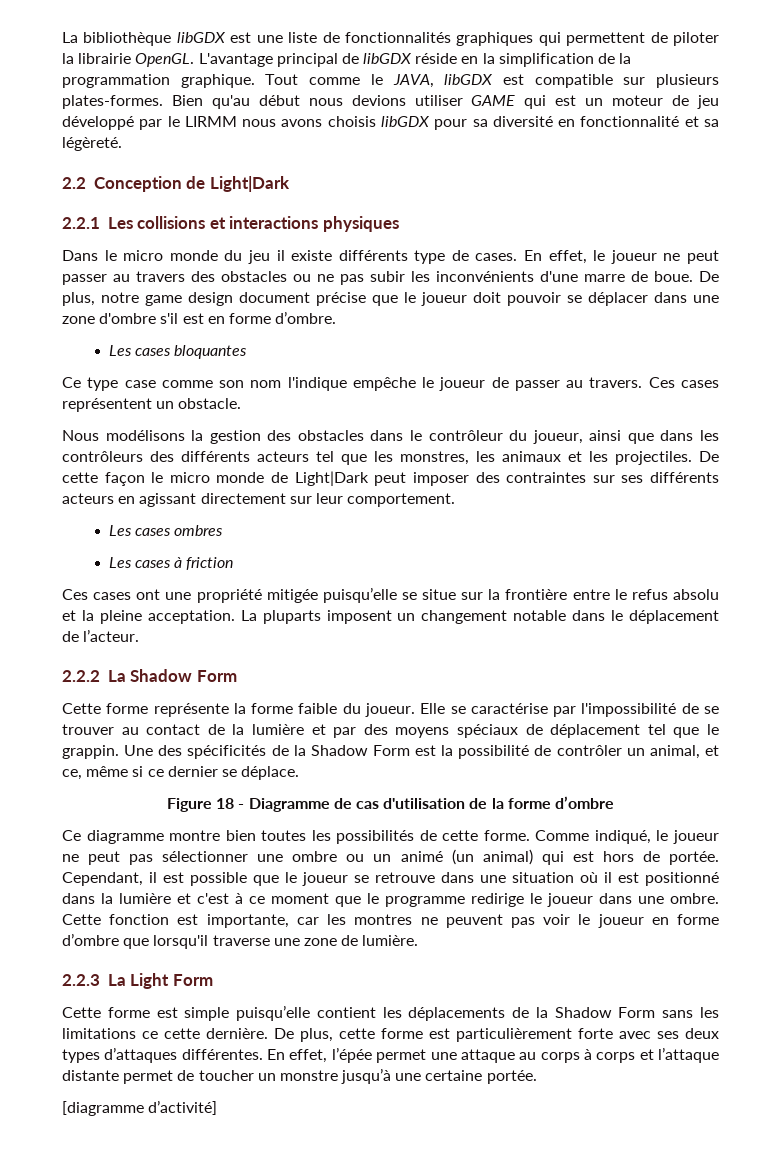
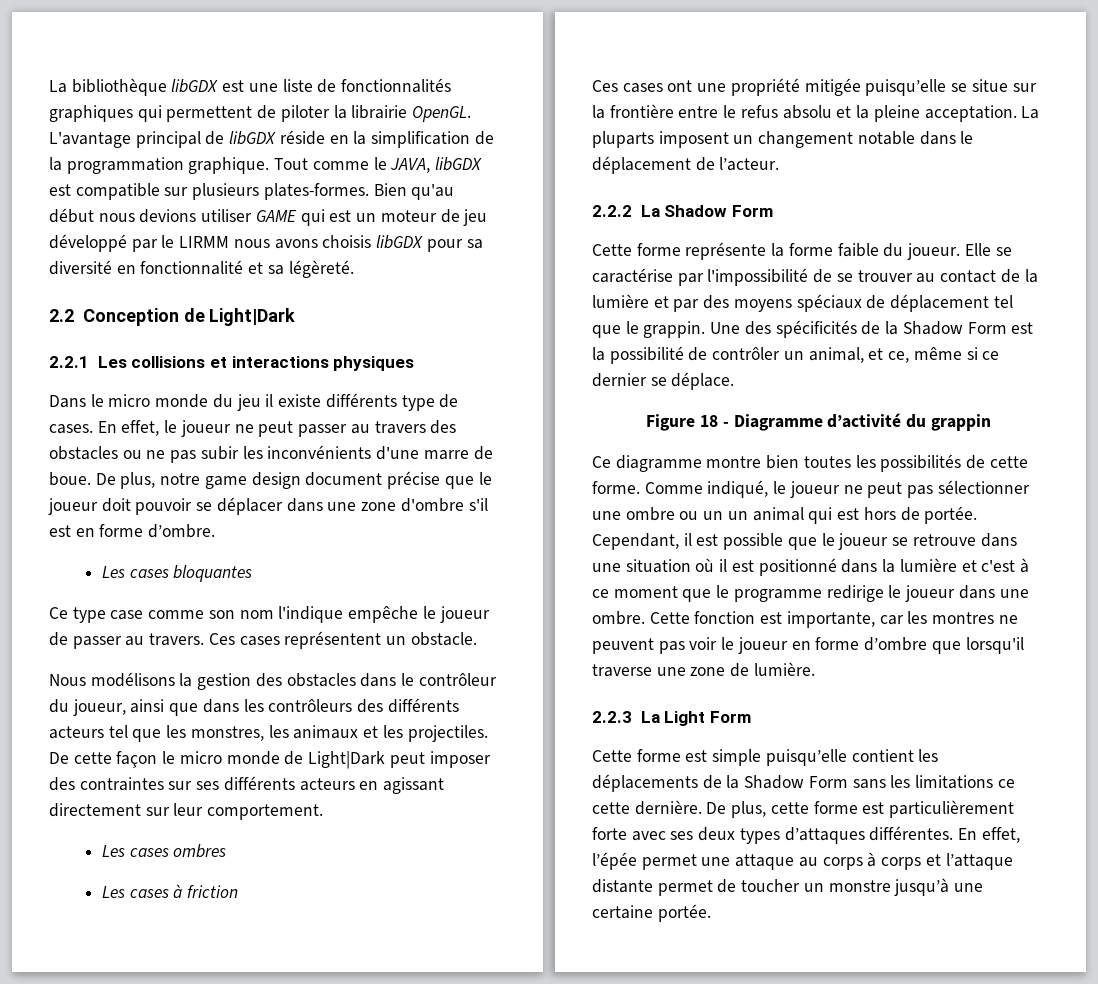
- Figure 18 - Diagramme de cas d'utilisation de la forme d’ombre
+ Figure 18 - Diagramme d’activité du grappin
- Comme indiqué, le joueur ne peut pas sélectionner une ombre ou un animé (un animal) qui est hors de portée.
+ Comme indiqué, le joueur ne peut pas sélectionner une ombre ou un un animal qui est hors de portée.
- [diagramme d’activité]

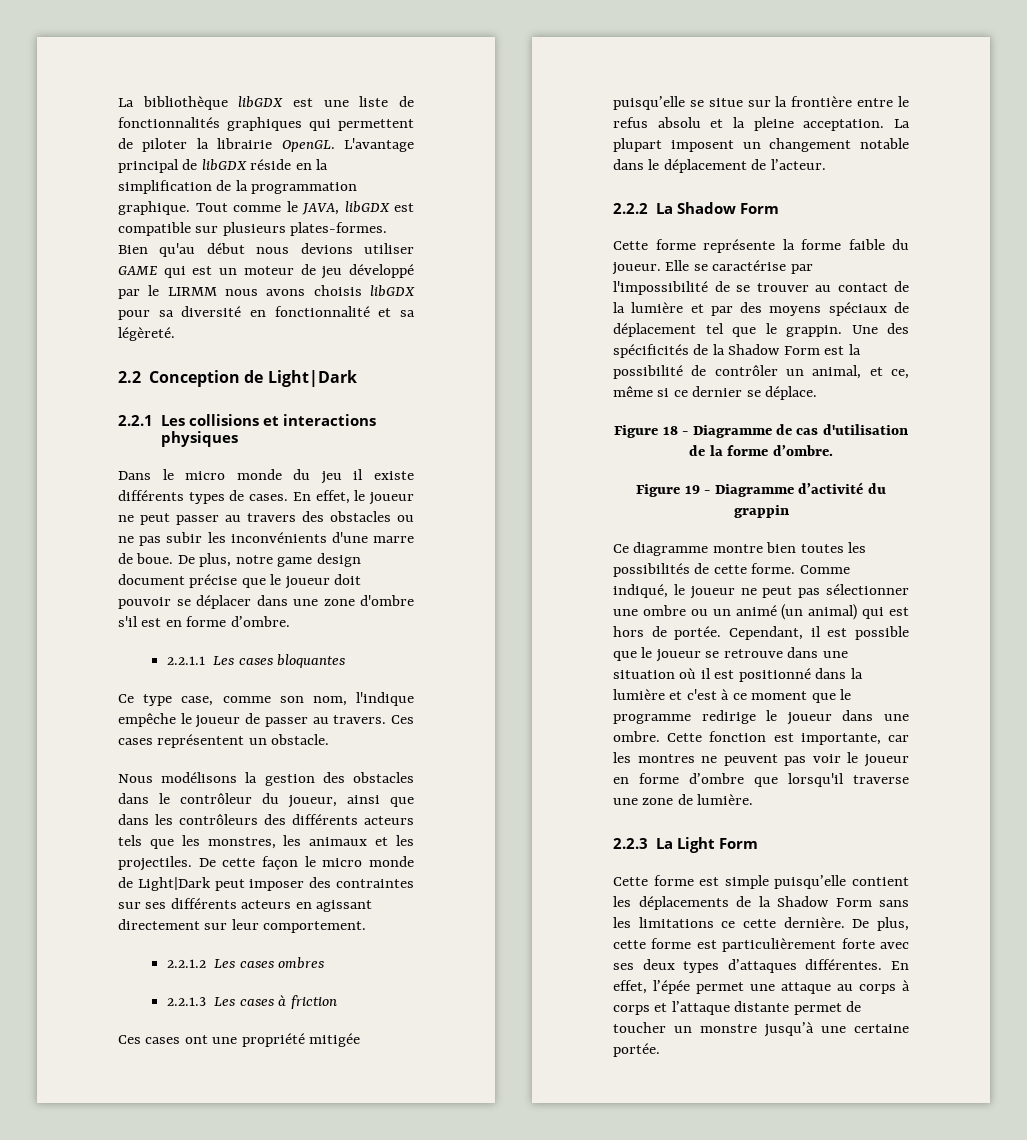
- Dans le micro monde du jeu il existe différents type de cases.
+ Dans le micro monde du jeu il existe différents types de cases.
- Les cases bloquantes
+ 2.2.1.1 Les cases bloquantes
- Ce type case comme son nom l'indique empêche le joueur de passer au travers.
+ Ce type case, comme son nom, l'indique empêche le joueur de passer au travers.
- Nous modélisons la gestion des obstacles dans le contrôleur du joueur, ainsi que dans les contrôleurs des différents acteurs tel que les monstres, les animaux et les projectiles.
+ Nous modélisons la gestion des obstacles dans le contrôleur du joueur, ainsi que dans les contrôleurs des différents acteurs tels que les monstres, les animaux et les projectiles.
- Les cases ombres
+ 2.2.1.2 Les cases ombres
- Les cases à friction
+ 2.2.1.3 Les cases à friction
- La pluparts imposent un changement notable dans le déplacement de l’acteur.
+ La plupart imposent un changement notable dans le déplacement de l’acteur.
- Figure 18 - Diagramme d’activité du grappin
+ Figure 18 - Diagramme de cas d'utilisation de la forme d’ombre.
+ Figure 19 - Diagramme d’activité du grappin
- Comme indiqué, le joueur ne peut pas sélectionner une ombre ou un un animal qui est hors de portée.
+ Comme indiqué, le joueur ne peut pas sélectionner une ombre ou un animé (un animal) qui est hors de portée.

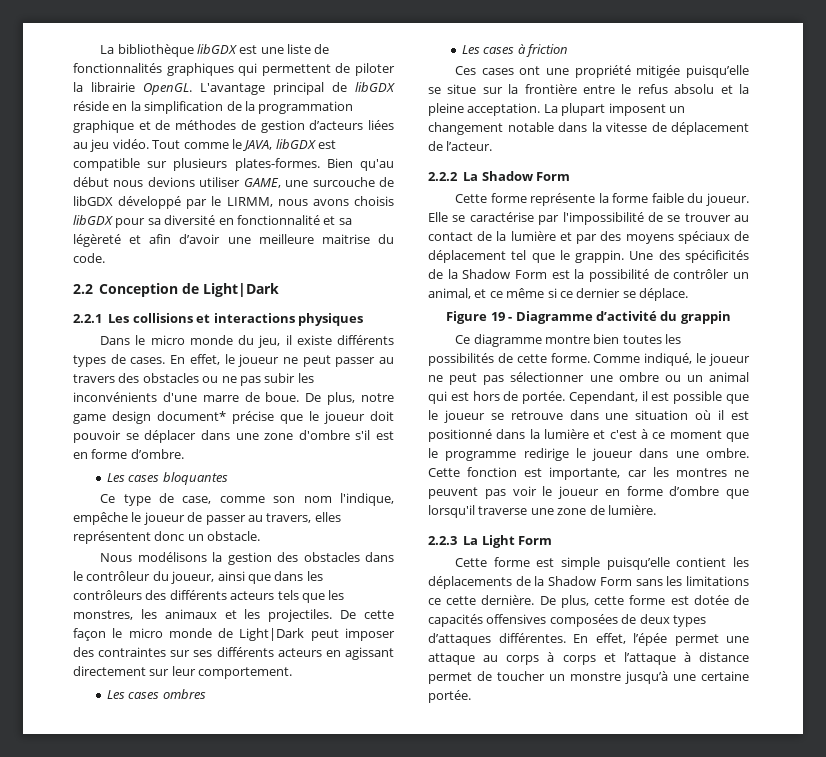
- L'avantage principal de libGDX réside en la simplification de la programmation graphique.
+ L'avantage principal de libGDX réside en la simplification de la programmation graphique et de méthodes de gestion d’acteurs liées au jeu vidéo.
- Bien qu'au début nous devions utiliser GAME qui est un moteur de jeu développé par le LIRMM nous avons choisis libGDX pour sa diversité en fonctionnalité et sa légèreté.
+ Bien qu'au début nous devions utiliser GAME, une surcouche de libGDX développé par le LIRMM, nous avons choisis libGDX pour sa diversité en fonctionnalité et sa légèreté et afin d’avoir une meilleure maitrise du code.
- Dans le micro monde du jeu il existe différents types de cases.
+ Dans le micro monde du jeu, il existe différents types de cases.
- De plus, notre game design document précise que le joueur doit pouvoir se déplacer dans une zone d'ombre s'il est en forme d’ombre.
+ De plus, notre game design document* précise que le joueur doit pouvoir se déplacer dans une zone d'ombre s'il est en forme d’ombre.
- 2.2.1.1 Les cases bloquantes
+ Les cases bloquantes
- Ce type case, comme son nom, l'indique empêche le joueur de passer au travers. Ces cases représentent un obstacle.
+ Ce type de case, comme son nom l'indique, empêche le joueur de passer au travers, elles représentent donc un obstacle.
- 2.2.1.2 Les cases ombres
+ Les cases ombres
- 2.2.1.3 Les cases à friction
+ Les cases à friction
- La plupart imposent un changement notable dans le déplacement de l’acteur.
+ La plupart imposent un changement notable dans la vitesse de déplacement de l’acteur.
- Une des spécificités de la Shadow Form est la possibilité de contrôler un animal, et ce, même si ce dernier se déplace.
+ Une des spécificités de la Shadow Form est la possibilité de contrôler un animal, et ce même si ce dernier se déplace.
- Figure 18 - Diagramme de cas d'utilisation de la forme d’ombre.
- Comme indiqué, le joueur ne peut pas sélectionner une ombre ou un animé (un animal) qui est hors de portée.
+ Comme indiqué, le joueur ne peut pas sélectionner une ombre ou un animal qui est hors de portée.
- De plus, cette forme est particulièrement forte avec ses deux types d’attaques différentes.
+ De plus, cette forme est dotée de capacités offensives composées de deux types d’attaques différentes.
- En effet, l’épée permet une attaque au corps à corps et l’attaque distante permet de toucher un monstre jusqu’à une certaine portée.
+ En effet, l’épée permet une attaque au corps à corps et l’attaque à distance permet de toucher un monstre jusqu’à une certaine portée.

